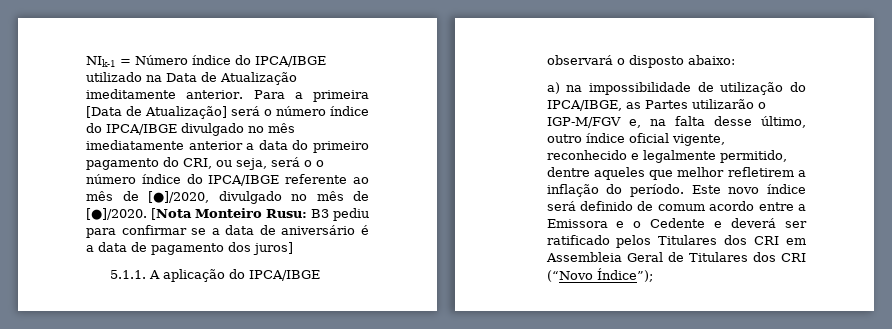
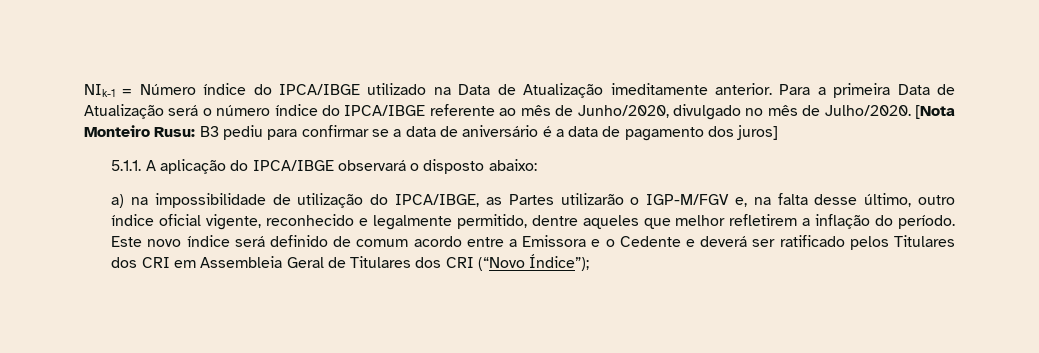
- Para a primeira [Data de Atualização] será o número índice do IPCA/IBGE divulgado no mês imediatamente anterior a data do primeiro pagamento do CRI, ou seja, será o o número índice do IPCA/IBGE referente ao mês de [●]/2020, divulgado no mês de [●]/2020.
+ Para a primeira Data de Atualização será o número índice do IPCA/IBGE referente ao mês de Junho/2020, divulgado no mês de Julho/2020.

